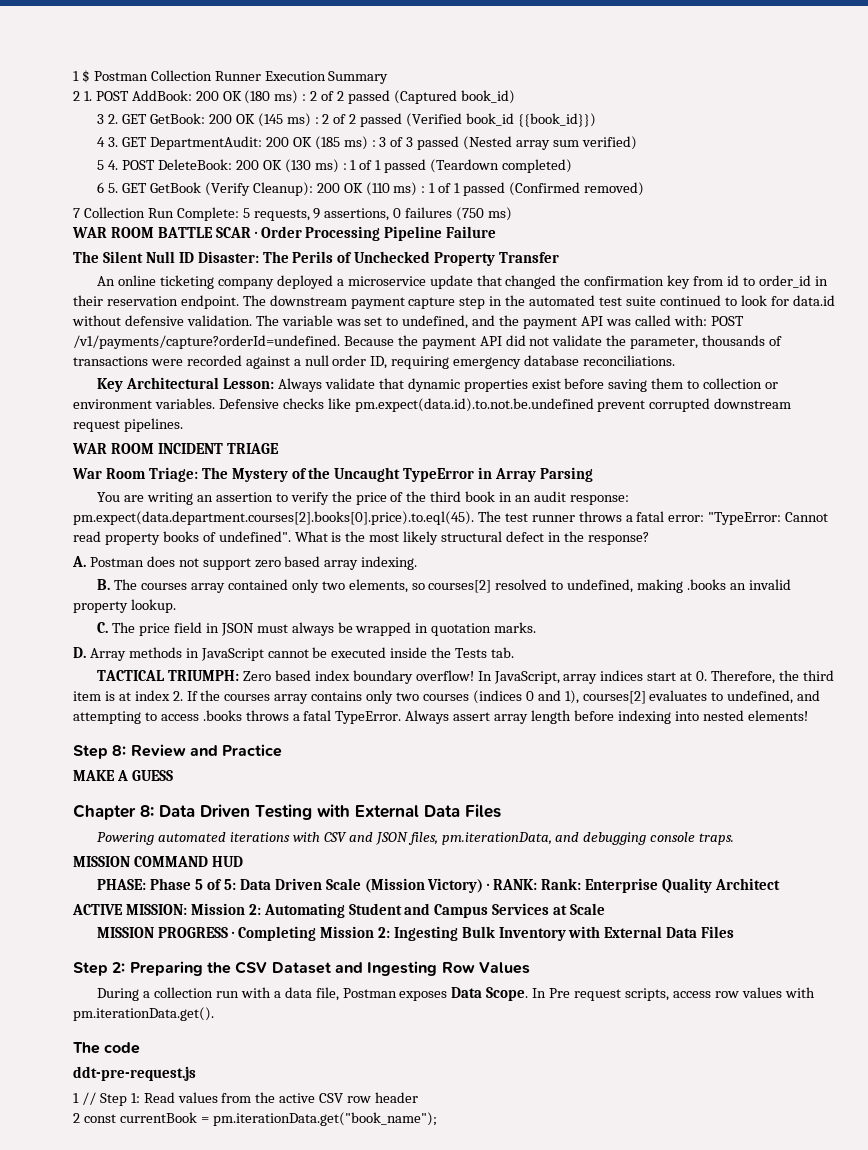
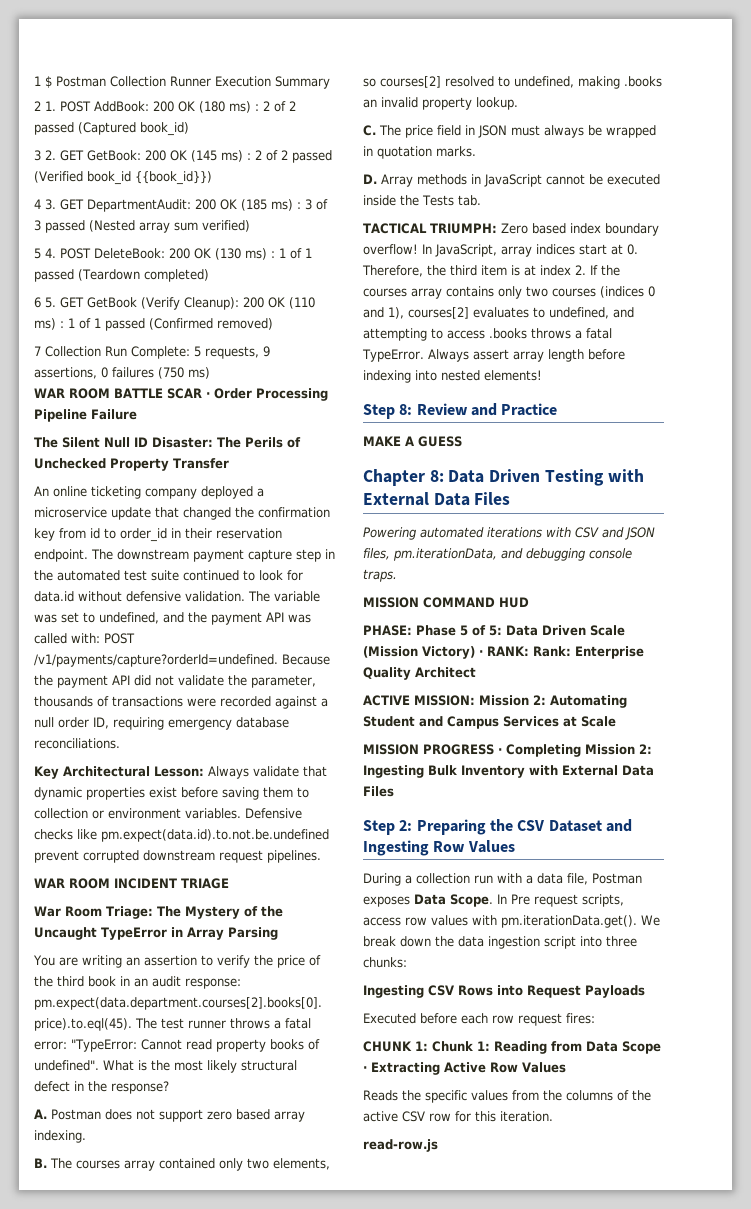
- In Pre request scripts, access row values with pm.iterationData.get().
- The code
- ddt-pre-request.js
- 1 // Step 1: Read values from the active CSV row header
- 2 const currentBook = pm.iterationData.get("book_name");
+ In Pre request scripts, access row values with pm.iterationData.get(). We break down the data ingestion script into three chunks:
+ Ingesting CSV Rows into Request Payloads
+ Executed before each row request fires:
+ CHUNK 1: Chunk 1: Reading from Data Scope · Extracting Active Row Values
+ Reads the specific values from the columns of the active CSV row for this iteration.
+ read-row.js

